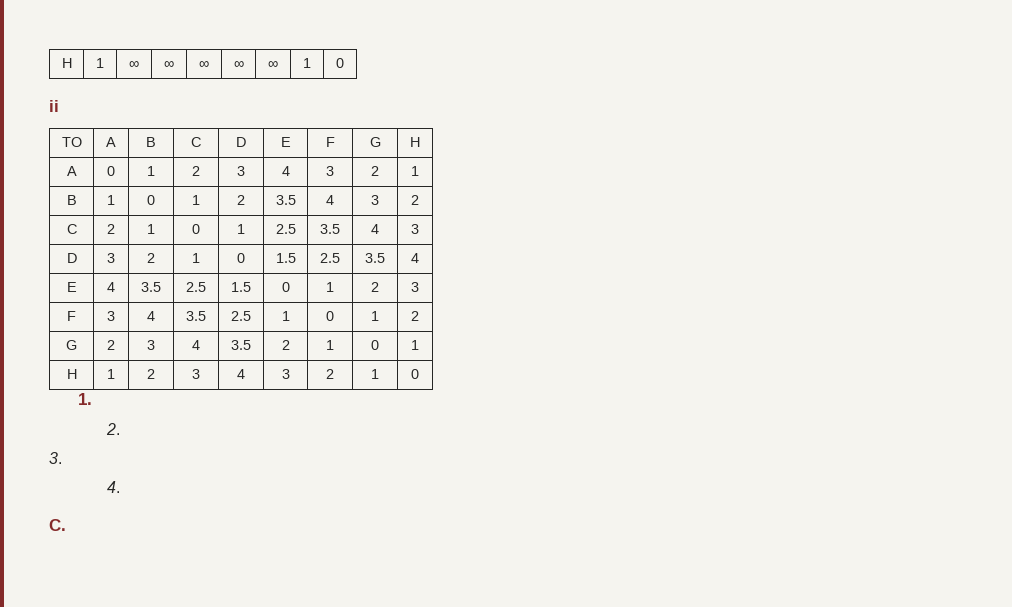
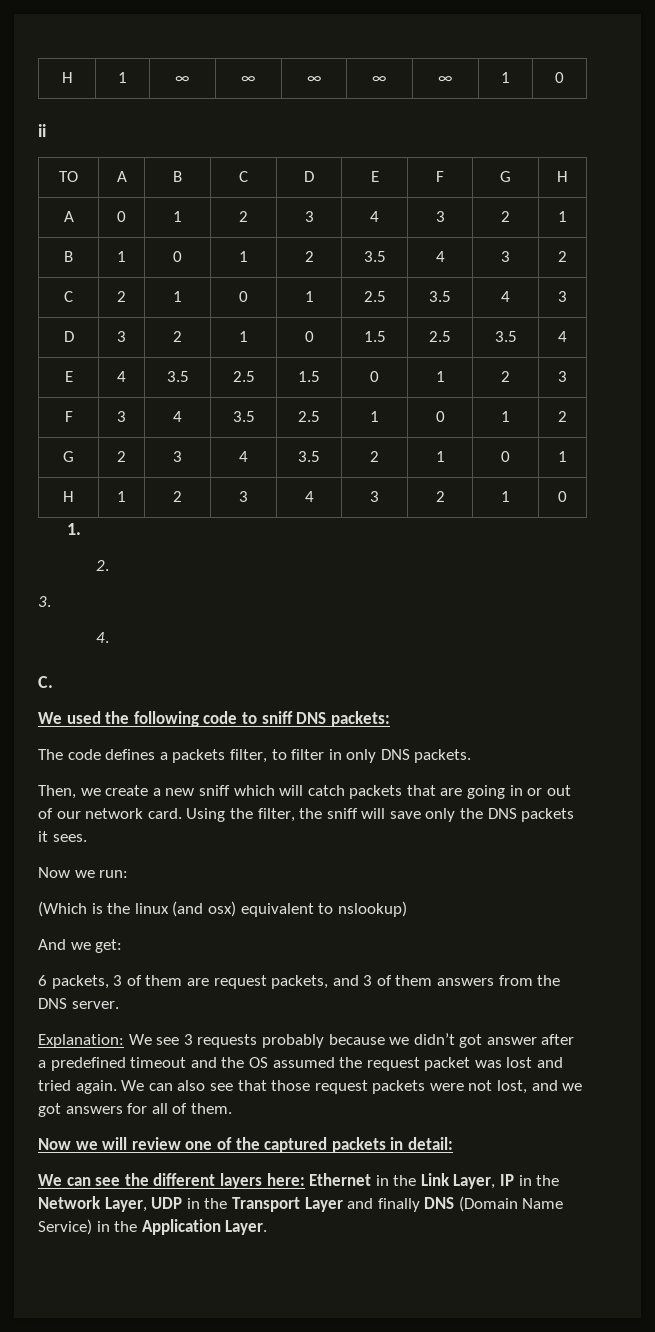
+ We used the following code to sniff DNS packets:
+ The code defines a packets filter, to filter in only DNS packets.
+ Then, we create a new sniff which will catch packets that are going in or out of our network card. Using the filter, the sniff will save only the DNS packets it sees.
+ Now we run:
+ (Which is the linux (and osx) equivalent to nslookup)
+ And we get:
+ 6 packets, 3 of them are request packets, and 3 of them answers from the DNS server.
+ Explanation: We see 3 requests probably because we didn’t got answer after a predefined timeout and the OS assumed the request packet was lost and tried again. We can also see that those request packets were not lost, and we got answers for all of them.
+ Now we will review one of the captured packets in detail:
+ We can see the different layers here: Ethernet in the Link Layer, IP in the Network Layer, UDP in the Transport Layer and finally DNS (Domain Name Service) in the Application Layer.

